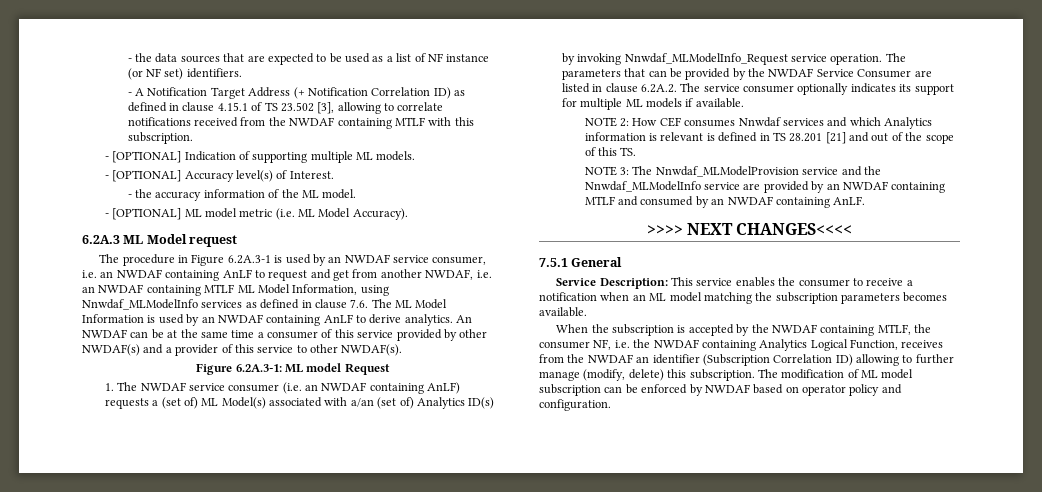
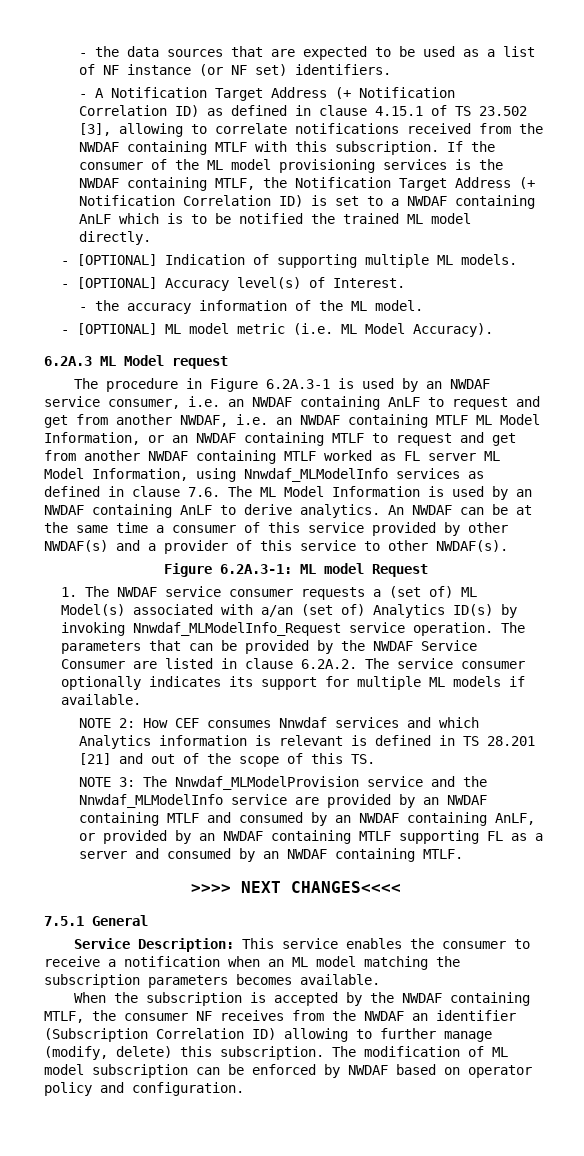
+ If the consumer of the ML model provisioning services is the NWDAF containing MTLF, the Notification Target Address (+ Notification Correlation ID) is set to a NWDAF containing AnLF which is to be notified the trained ML model directly.
- The procedure in Figure 6.2A.3-1 is used by an NWDAF service consumer, i.e. an NWDAF containing AnLF to request and get from another NWDAF, i.e. an NWDAF containing MTLF ML Model Information, using Nnwdaf_MLModelInfo services as defined in clause 7.6. The ML Model Information is used by an NWDAF containing AnLF to derive analytics.
+ The procedure in Figure 6.2A.3-1 is used by an NWDAF service consumer, i.e. an NWDAF containing AnLF to request and get from another NWDAF, i.e. an NWDAF containing MTLF ML Model Information, or an NWDAF containing MTLF to request and get from another NWDAF containing MTLF worked as FL server ML Model Information, using Nnwdaf_MLModelInfo services as defined in clause 7.6. The ML Model Information is used by an NWDAF containing AnLF to derive analytics.
- 1. The NWDAF service consumer (i.e. an NWDAF containing AnLF) requests a (set of) ML Model(s) associated with a/an (set of) Analytics ID(s) by invoking Nnwdaf_MLModelInfo_Request service operation.
+ 1. The NWDAF service consumer requests a (set of) ML Model(s) associated with a/an (set of) Analytics ID(s) by invoking Nnwdaf_MLModelInfo_Request service operation.
- NOTE 3: The Nnwdaf_MLModelProvision service and the Nnwdaf_MLModelInfo service are provided by an NWDAF containing MTLF and consumed by an NWDAF containing AnLF.
+ NOTE 3: The Nnwdaf_MLModelProvision service and the Nnwdaf_MLModelInfo service are provided by an NWDAF containing MTLF and consumed by an NWDAF containing AnLF, or provided by an NWDAF containing MTLF supporting FL as a server and consumed by an NWDAF containing MTLF.
- When the subscription is accepted by the NWDAF containing MTLF, the consumer NF, i.e. the NWDAF containing Analytics Logical Function, receives from the NWDAF an identifier (Subscription Correlation ID) allowing to further manage (modify, delete) this subscription.
+ When the subscription is accepted by the NWDAF containing MTLF, the consumer NF receives from the NWDAF an identifier (Subscription Correlation ID) allowing to further manage (modify, delete) this subscription.

